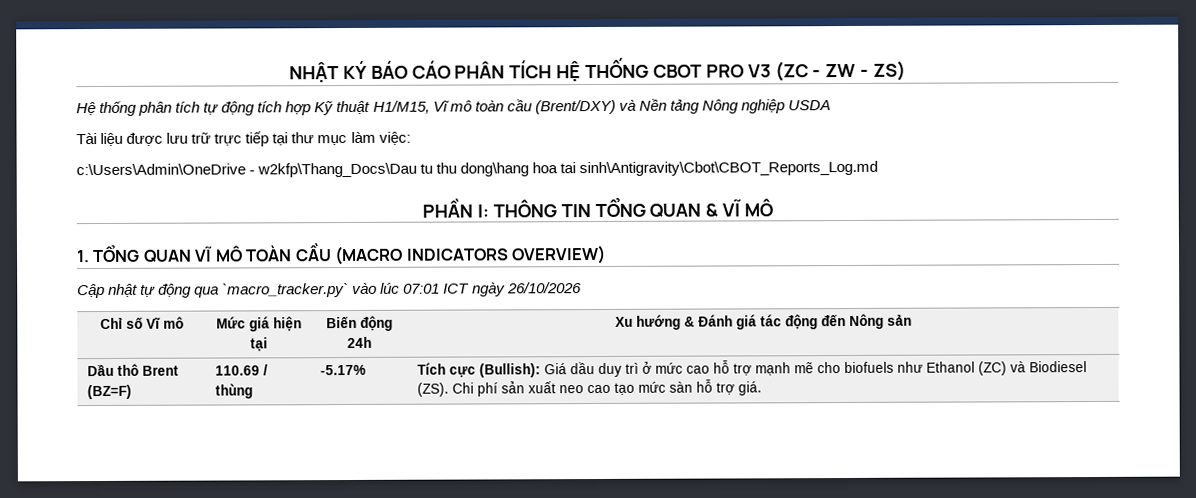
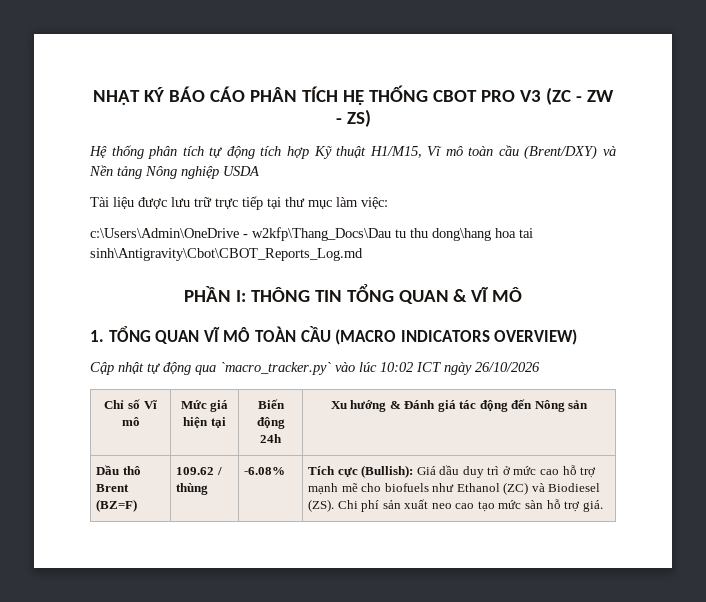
- Cập nhật tự động qua `macro_tracker.py` vào lúc 07:01 ICT ngày 26/10/2026
+ Cập nhật tự động qua `macro_tracker.py` vào lúc 10:02 ICT ngày 26/10/2026
- 110.69 / thùng
+ 109.62 / thùng
- -5.17%
+ -6.08%

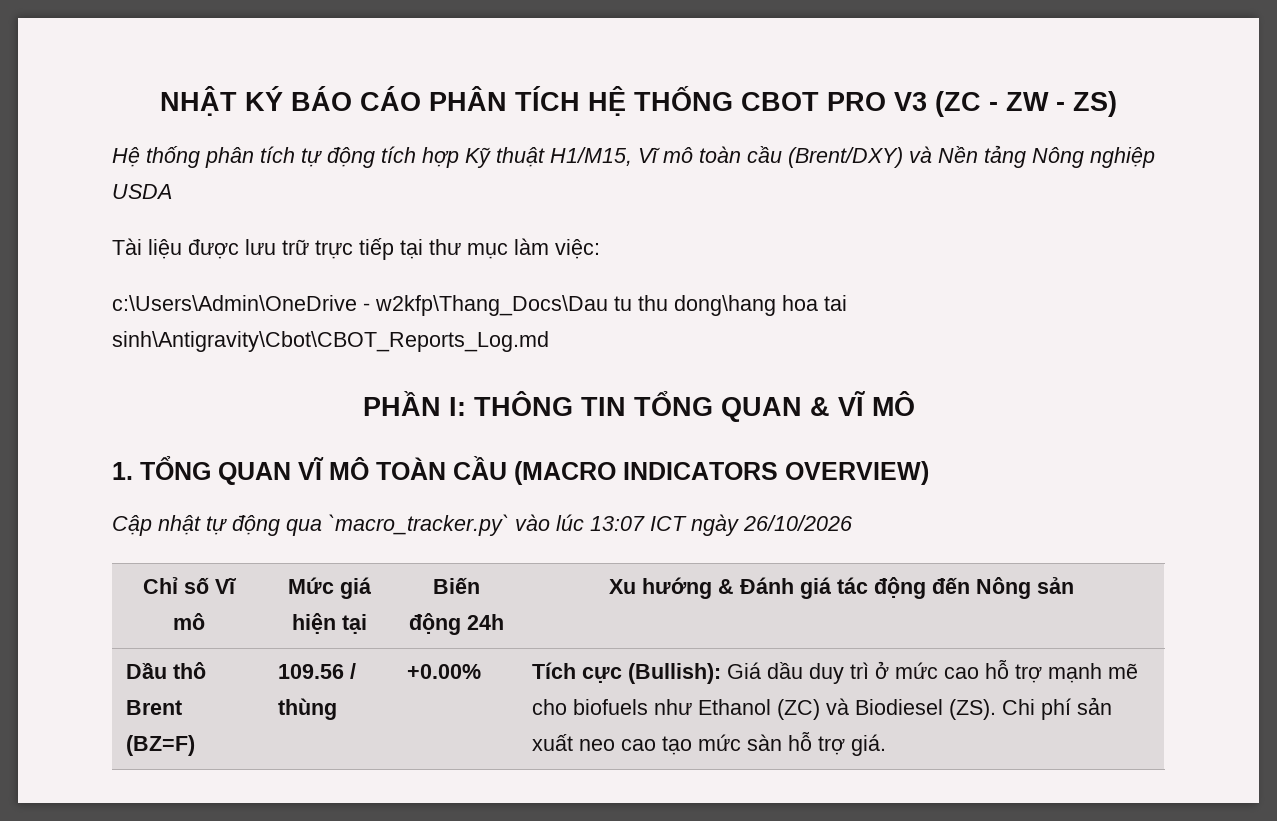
- Cập nhật tự động qua `macro_tracker.py` vào lúc 10:02 ICT ngày 26/10/2026
+ Cập nhật tự động qua `macro_tracker.py` vào lúc 13:07 ICT ngày 26/10/2026
- 109.62 / thùng
+ 109.56 / thùng
- -6.08%
+ +0.00%

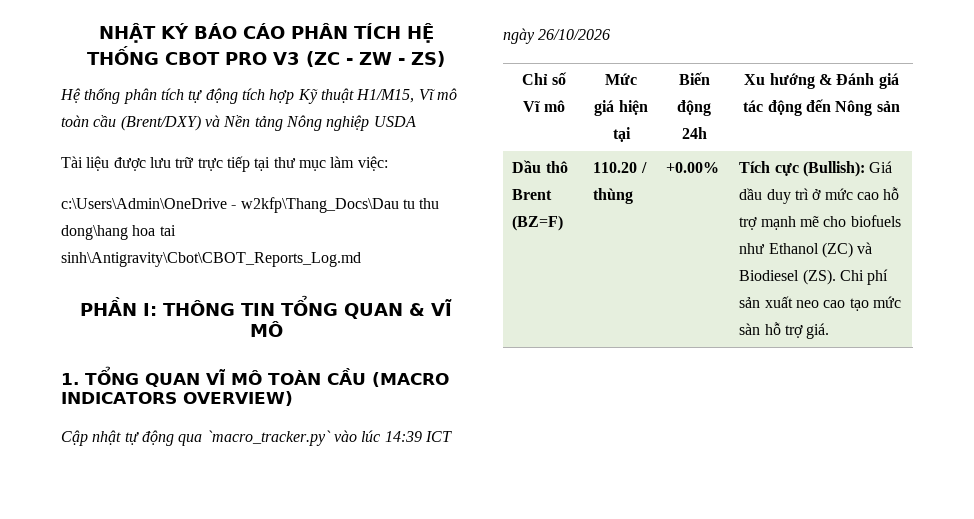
- Cập nhật tự động qua `macro_tracker.py` vào lúc 13:07 ICT ngày 26/10/2026
+ Cập nhật tự động qua `macro_tracker.py` vào lúc 14:39 ICT ngày 26/10/2026
- 109.56 / thùng
+ 110.20 / thùng

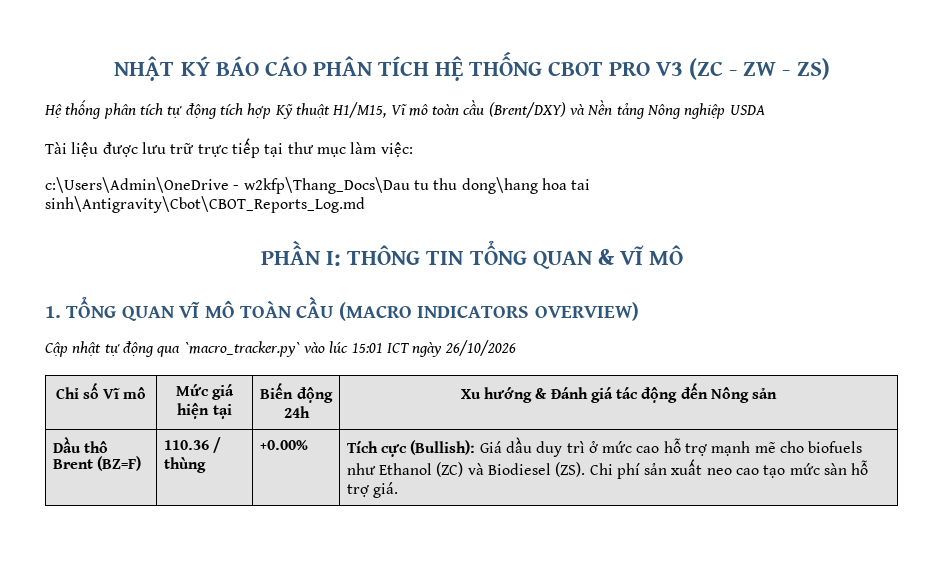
- Cập nhật tự động qua `macro_tracker.py` vào lúc 14:39 ICT ngày 26/10/2026
+ Cập nhật tự động qua `macro_tracker.py` vào lúc 15:01 ICT ngày 26/10/2026
- 110.20 / thùng
+ 110.36 / thùng

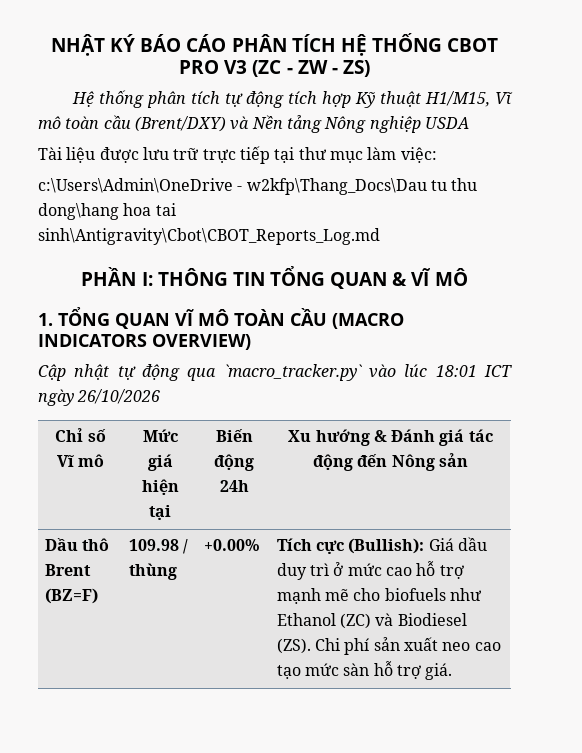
- Cập nhật tự động qua `macro_tracker.py` vào lúc 15:01 ICT ngày 26/10/2026
+ Cập nhật tự động qua `macro_tracker.py` vào lúc 18:01 ICT ngày 26/10/2026
- 110.36 / thùng
+ 109.98 / thùng

